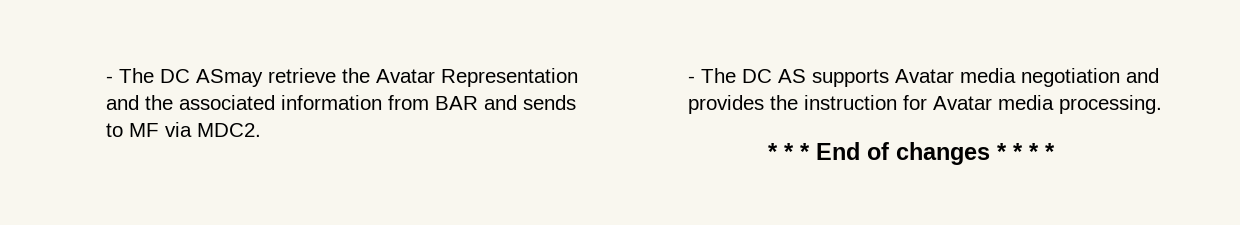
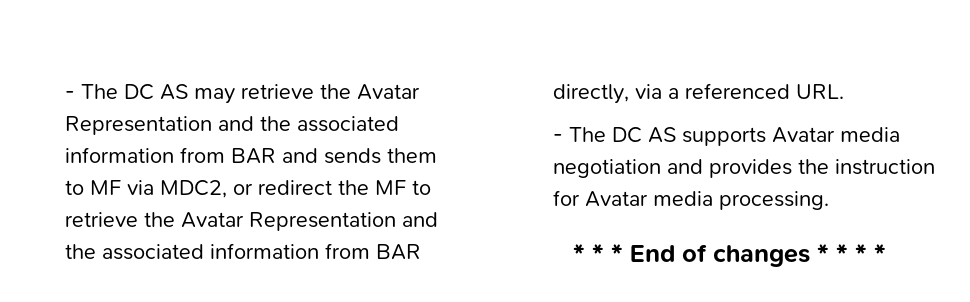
- - The DC ASmay retrieve the Avatar Representation and the associated information from BAR and sends to MF via MDC2.
+ - The DC AS may retrieve the Avatar Representation and the associated information from BAR and sends them to MF via MDC2, or redirect the MF to retrieve the Avatar Representation and the associated information from BAR directly, via a referenced URL.

